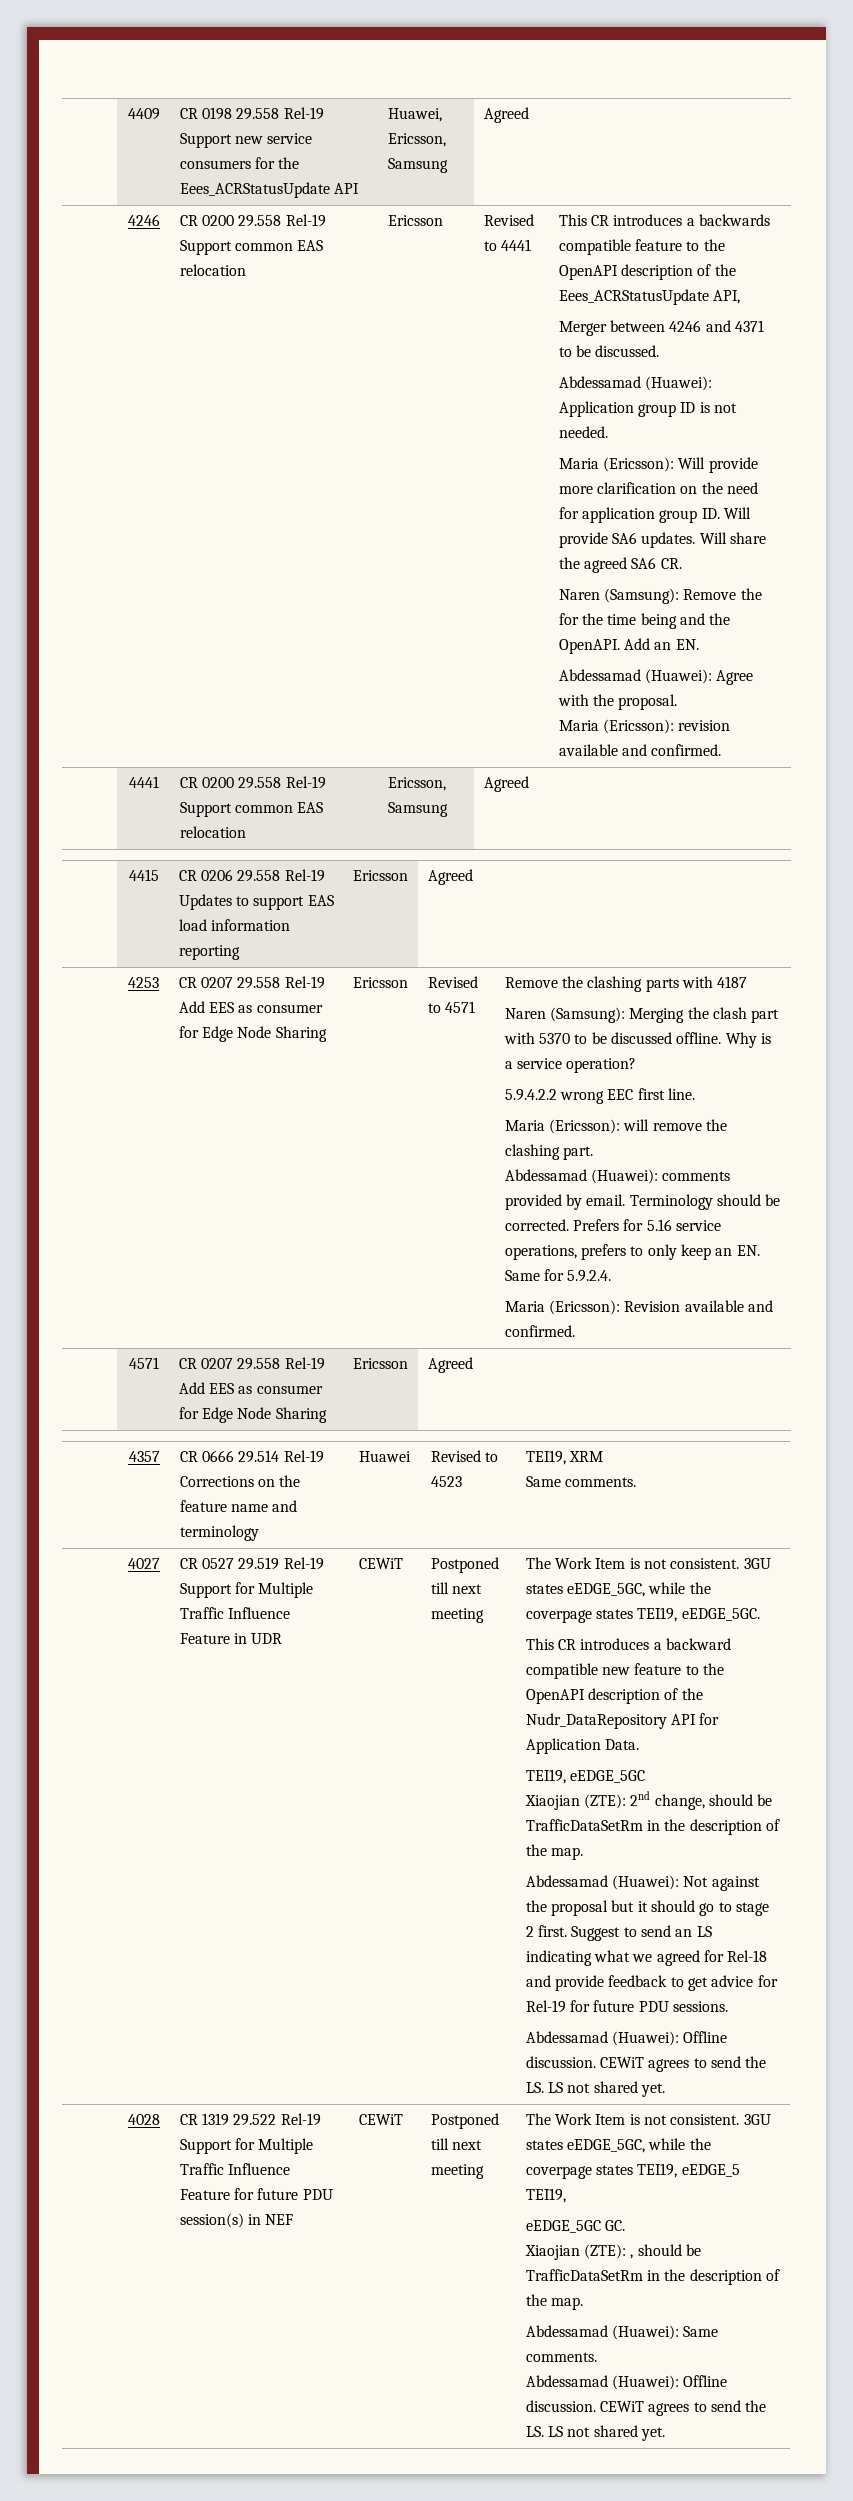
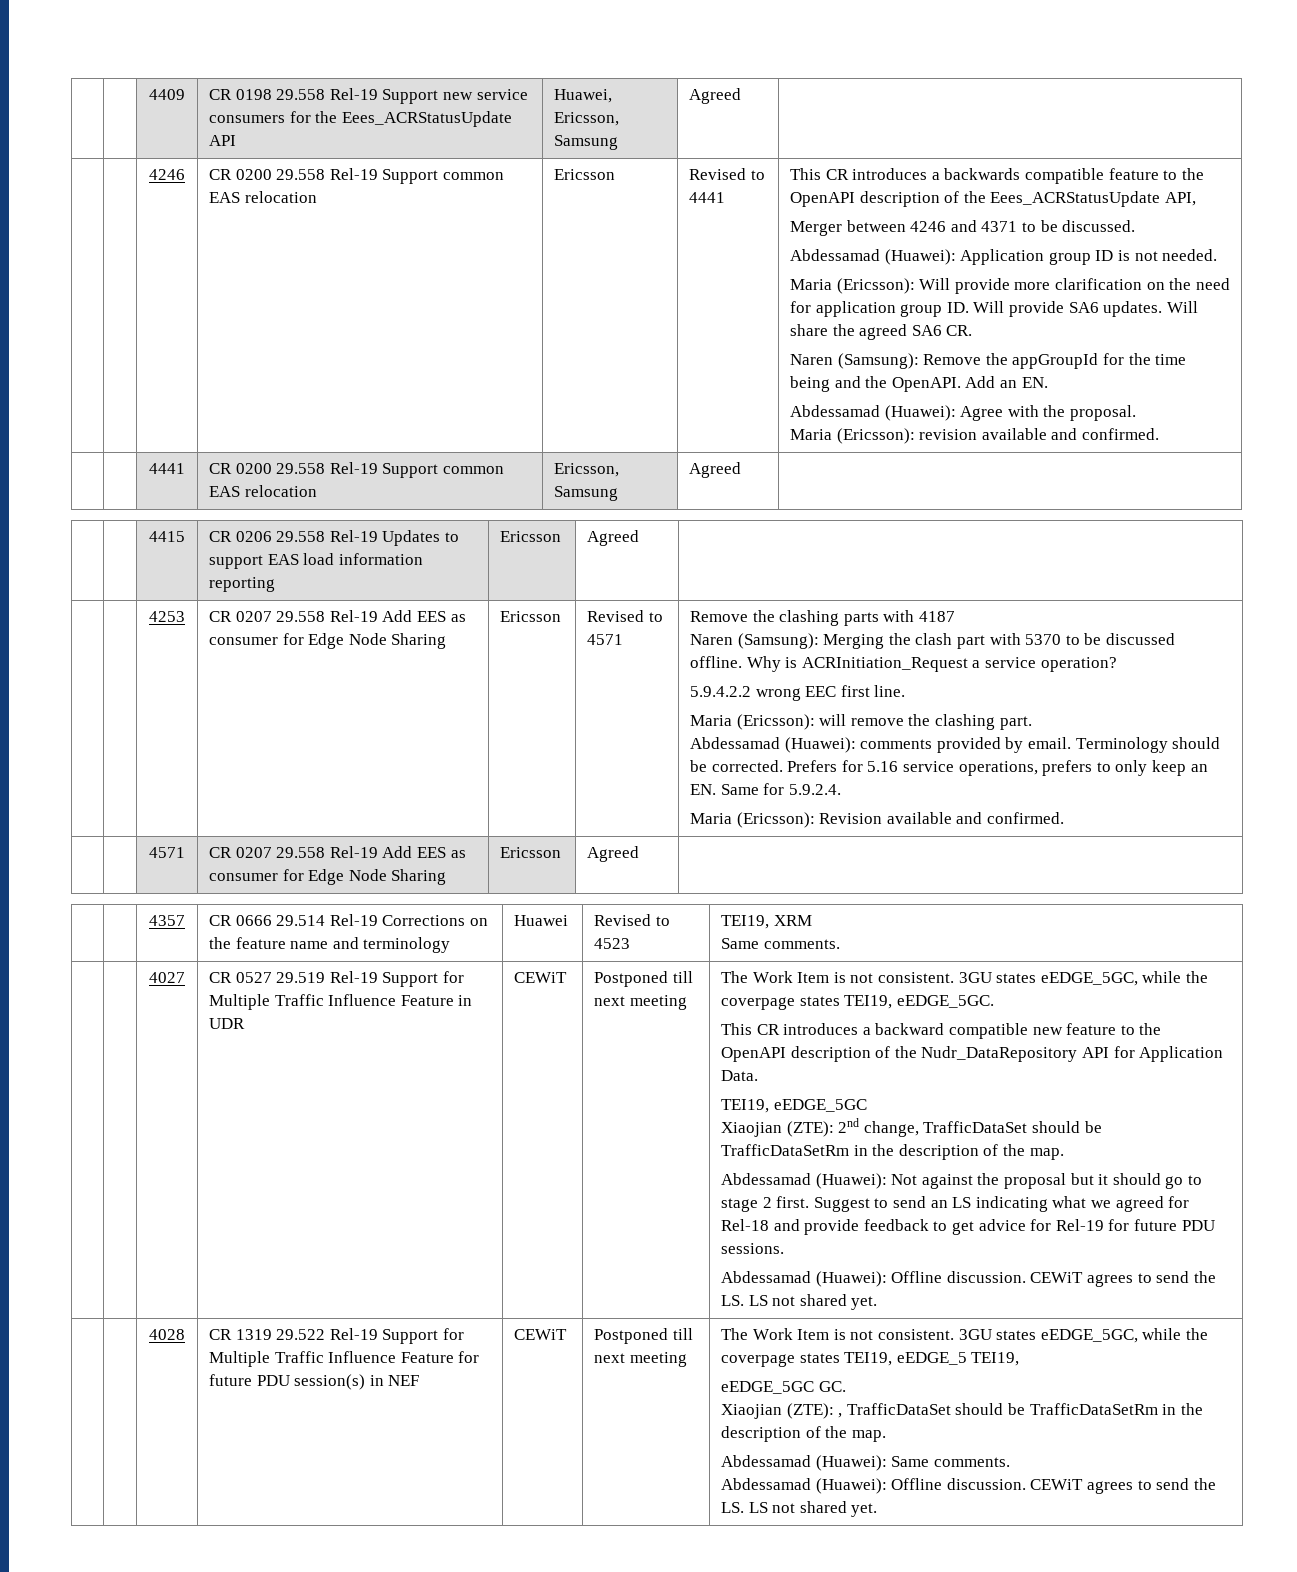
- Naren (Samsung): Remove the for the time being and the OpenAPI.
+ Naren (Samsung): Remove the appGroupId for the time being and the OpenAPI.
- Why is a service operation?
+ Why is ACRInitiation_Request a service operation?
- Xiaojian (ZTE): 2nd change, should be TrafficDataSetRm in the description of the map.
+ Xiaojian (ZTE): 2nd change, TrafficDataSet should be TrafficDataSetRm in the description of the map.
- Xiaojian (ZTE): , should be TrafficDataSetRm in the description of the map.
+ Xiaojian (ZTE): , TrafficDataSet should be TrafficDataSetRm in the description of the map.

